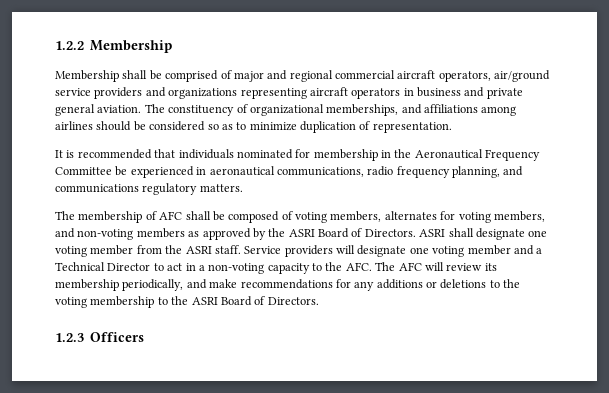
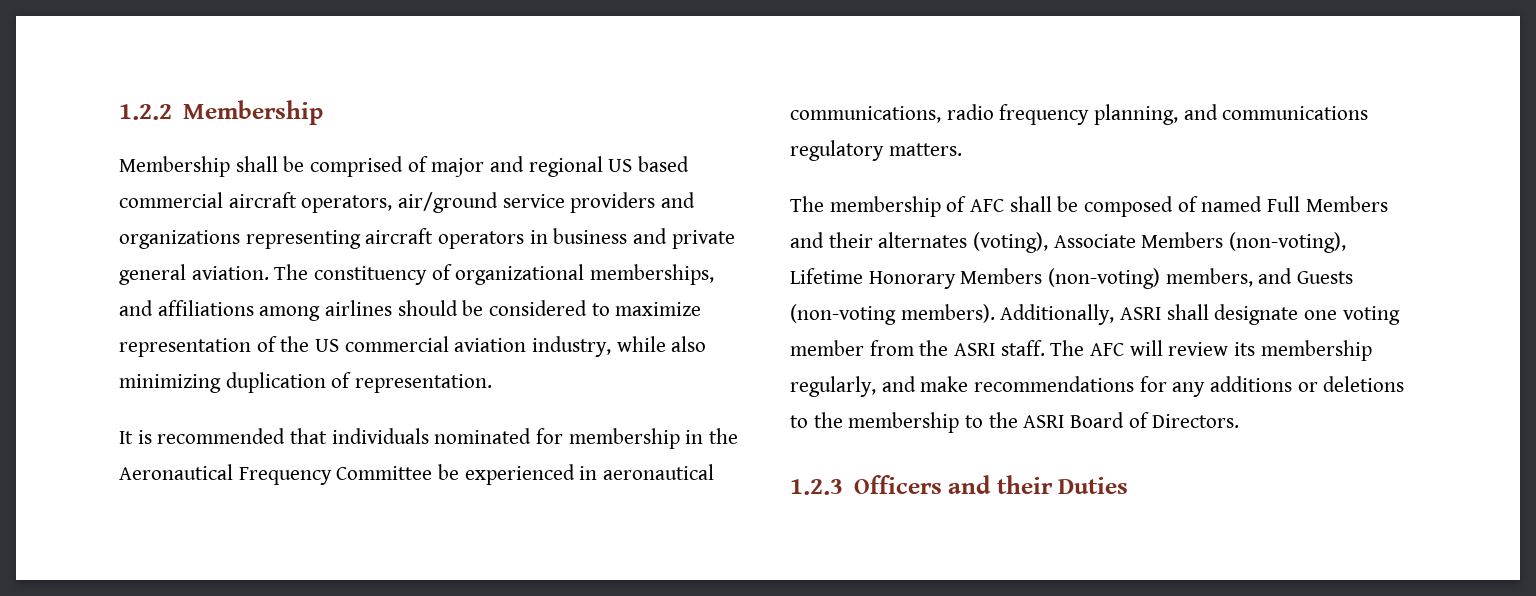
- Membership shall be comprised of major and regional commercial aircraft operators, air/ground service providers and organizations representing aircraft operators in business and private general aviation.
+ Membership shall be comprised of major and regional US based commercial aircraft operators, air/ground service providers and organizations representing aircraft operators in business and private general aviation.
- The constituency of organizational memberships, and affiliations among airlines should be considered so as to minimize duplication of representation.
+ The constituency of organizational memberships, and affiliations among airlines should be considered to maximize representation of the US commercial aviation industry, while also minimizing duplication of representation.
- The membership of AFC shall be composed of voting members, alternates for voting members, and non-voting members as approved by the ASRI Board of Directors. ASRI shall designate one voting member from the ASRI staff.
+ The membership of AFC shall be composed of named Full Members and their alternates (voting), Associate Members (non-voting), Lifetime Honorary Members (non-voting) members, and Guests (non-voting members). Additionally, ASRI shall designate one voting member from the ASRI staff.
- Service providers will designate one voting member and a Technical Director to act in a non-voting capacity to the AFC. The AFC will review its membership periodically, and make recommendations for any additions or deletions to the voting membership to the ASRI Board of Directors.
+ The AFC will review its membership regularly, and make recommendations for any additions or deletions to the membership to the ASRI Board of Directors.
- 1.2.3 Officers
+ 1.2.3 Officers and their Duties

